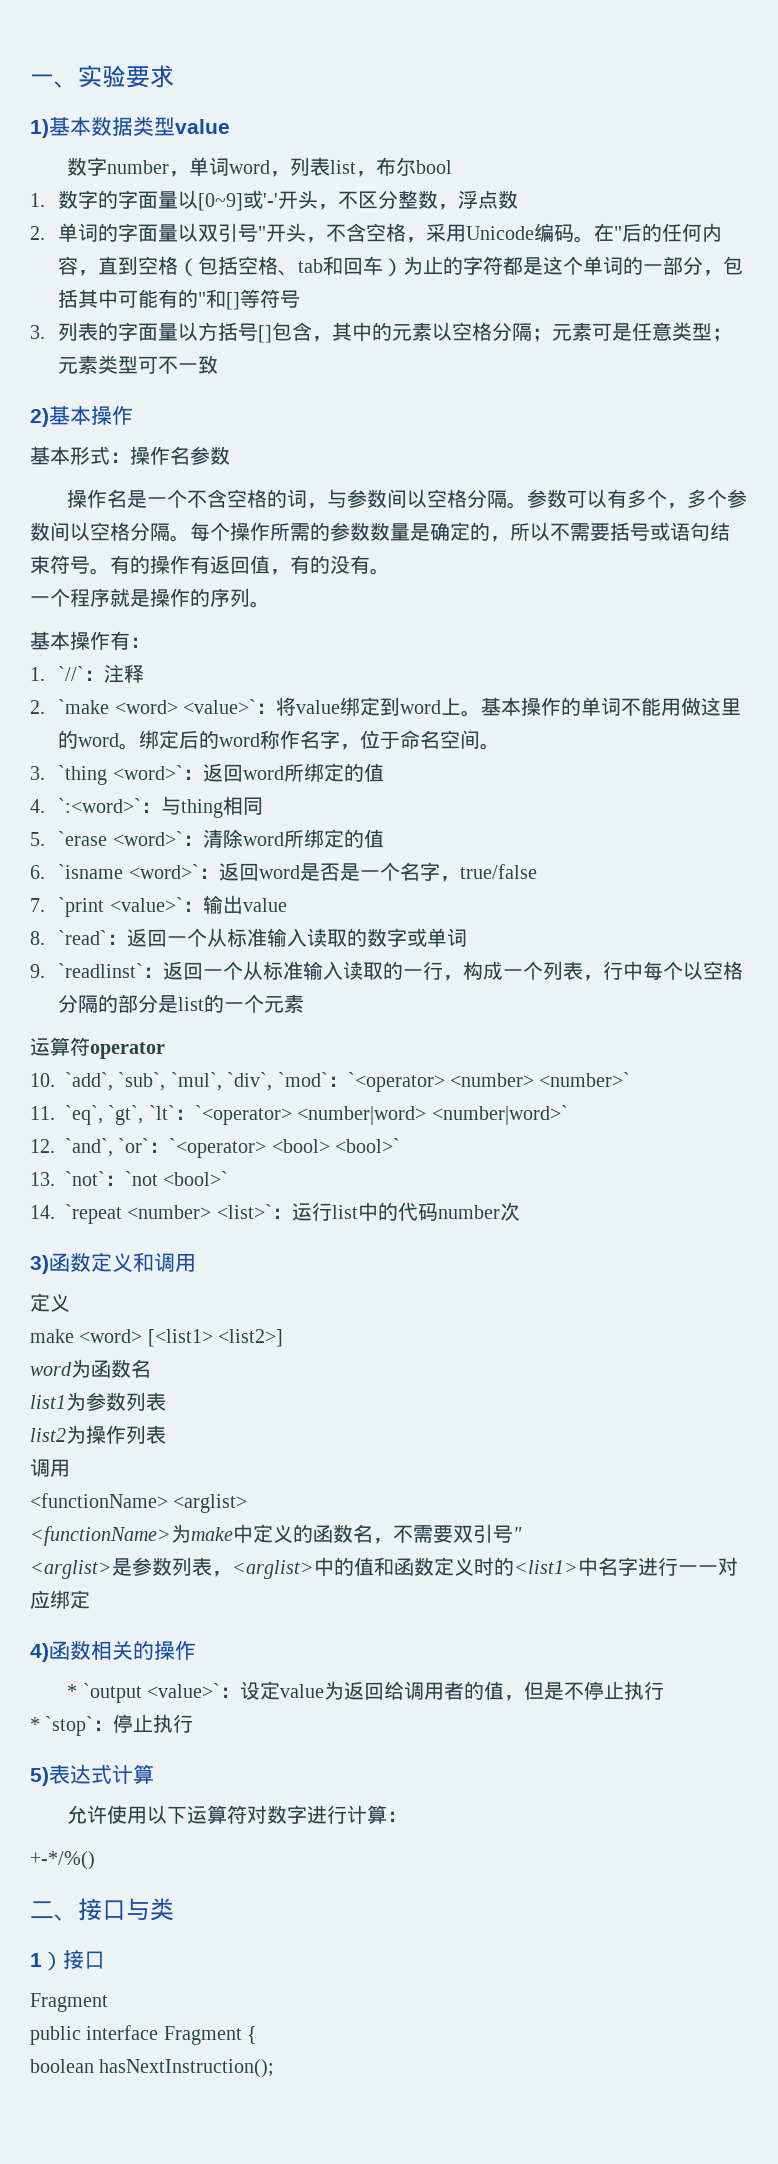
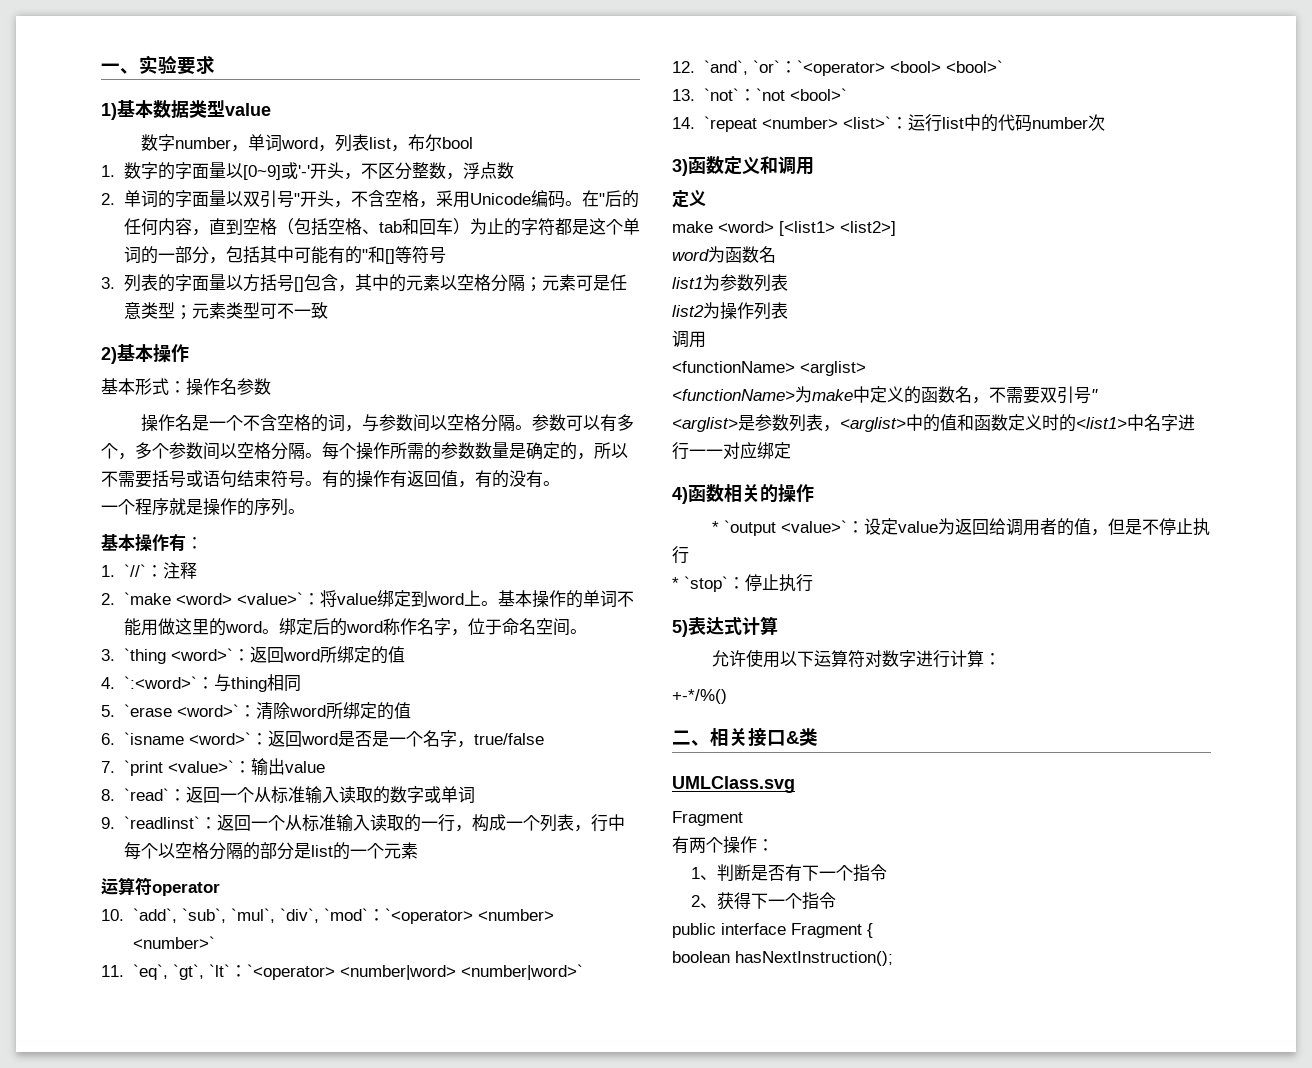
- 二、接口与类
- 1）接口
+ 二、相关接口&类
+ UMLClass.svg
  Fragment
+ 有两个操作：
+ 1、判断是否有下一个指令
+ 2、获得下一个指令

